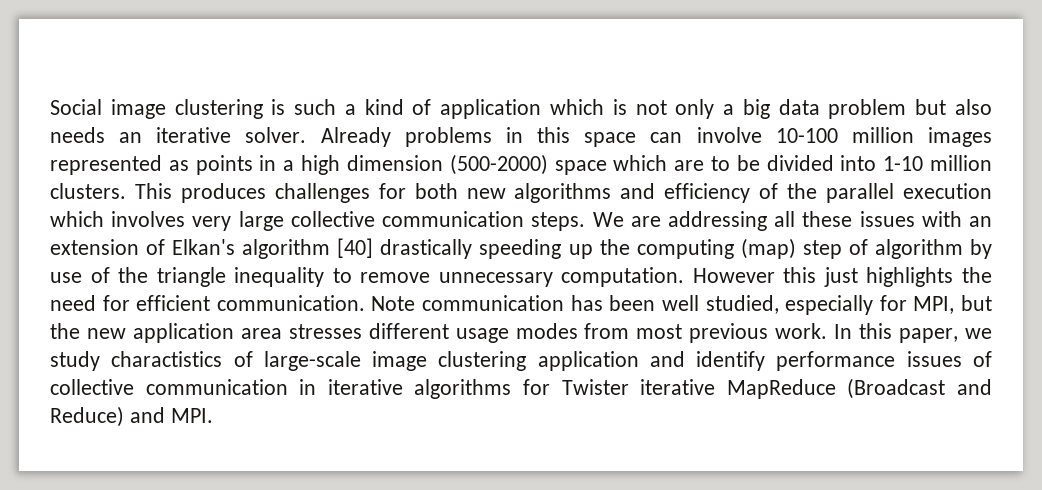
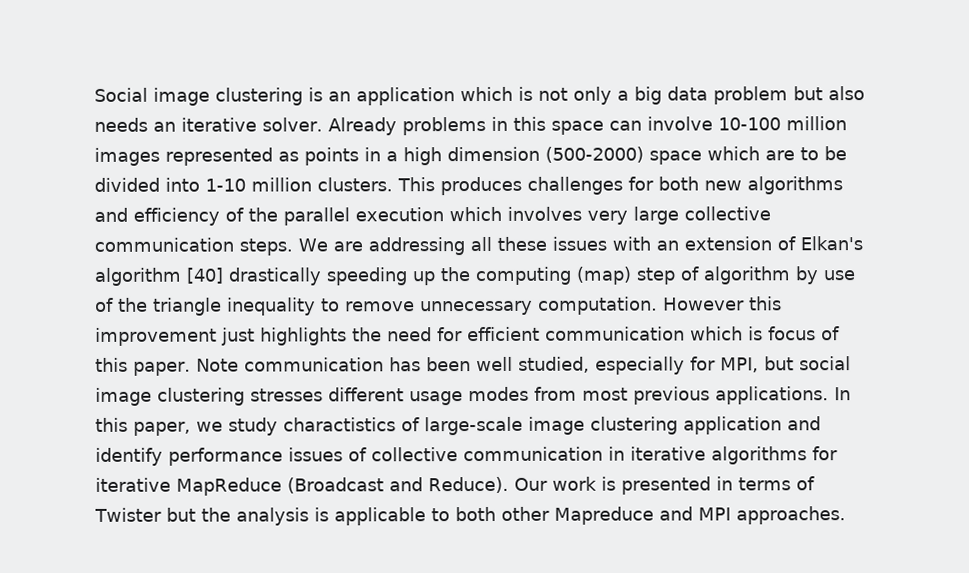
- Social image clustering is such a kind of application which is not only a big data problem but also needs an iterative solver.
+ Social image clustering is an application which is not only a big data problem but also needs an iterative solver.
- However this just highlights the need for efficient communication.
+ However this improvement just highlights the need for efficient communication which is focus of this paper.
- Note communication has been well studied, especially for MPI, but the new application area stresses different usage modes from most previous work.
+ Note communication has been well studied, especially for MPI, but social image clustering stresses different usage modes from most previous applications.
- In this paper, we study charactistics of large-scale image clustering application and identify performance issues of collective communication in iterative algorithms for Twister iterative MapReduce (Broadcast and Reduce) and MPI.
+ In this paper, we study charactistics of large-scale image clustering application and identify performance issues of collective communication in iterative algorithms for iterative MapReduce (Broadcast and Reduce). Our work is presented in terms of Twister but the analysis is applicable to both other Mapreduce and MPI approaches.

